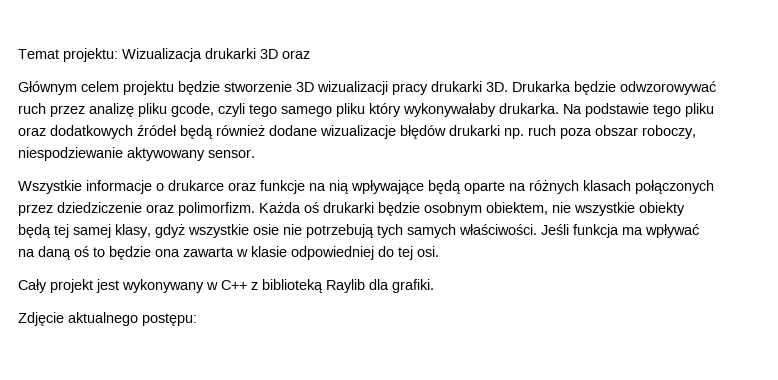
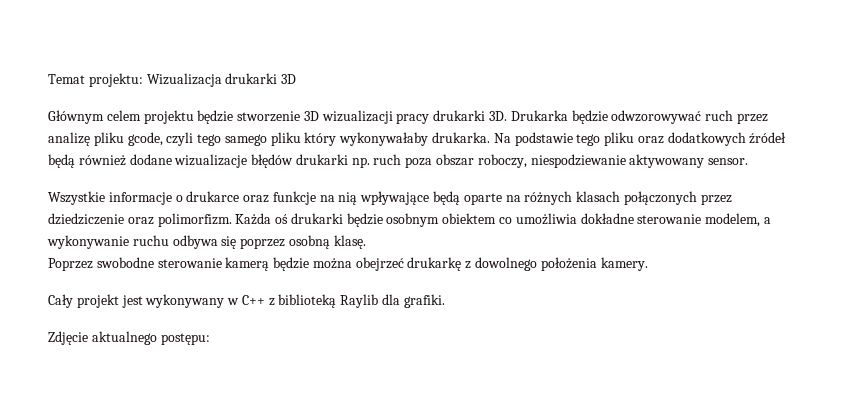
- Temat projektu: Wizualizacja drukarki 3D oraz
+ Temat projektu: Wizualizacja drukarki 3D
- Każda oś drukarki będzie osobnym obiektem, nie wszystkie obiekty będą tej samej klasy, gdyż wszystkie osie nie potrzebują tych samych właściwości. Jeśli funkcja ma wpływać na daną oś to będzie ona zawarta w klasie odpowiedniej do tej osi.
+ Każda oś drukarki będzie osobnym obiektem co umożliwia dokładne sterowanie modelem, a wykonywanie ruchu odbywa się poprzez osobną klasę.
+ Poprzez swobodne sterowanie kamerą będzie można obejrzeć drukarkę z dowolnego położenia kamery.

